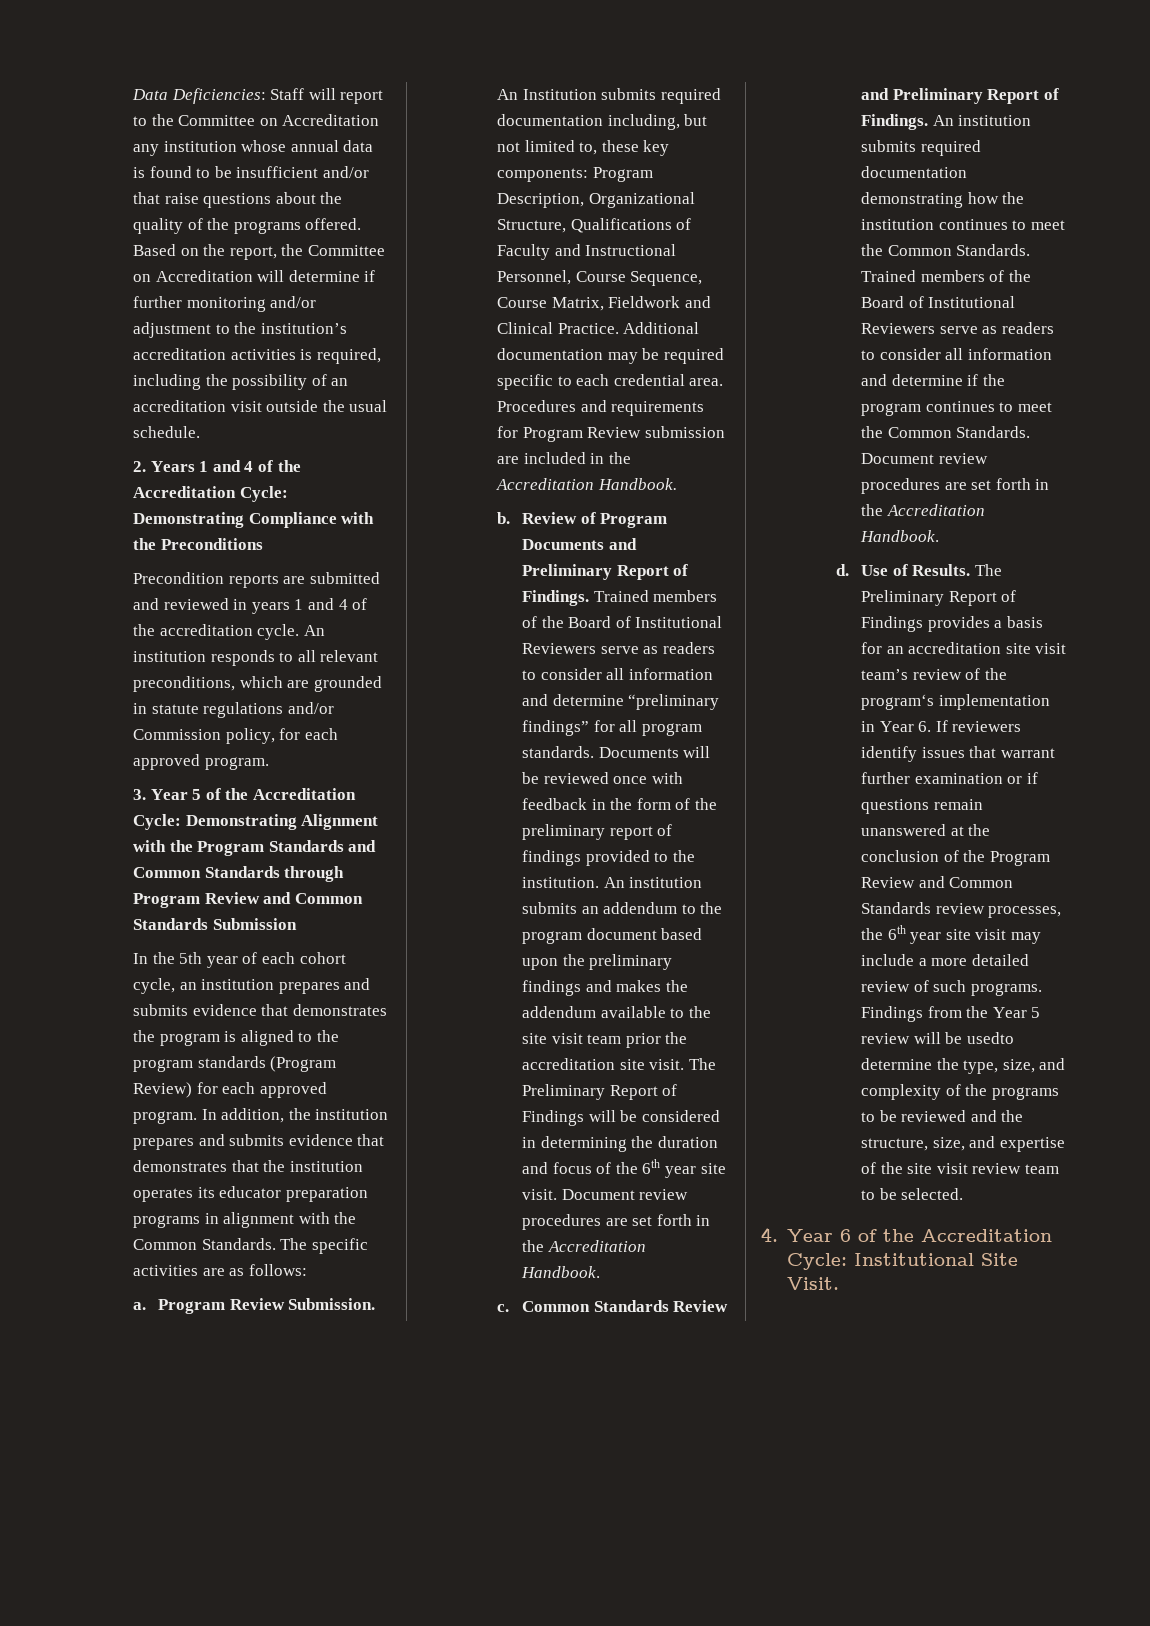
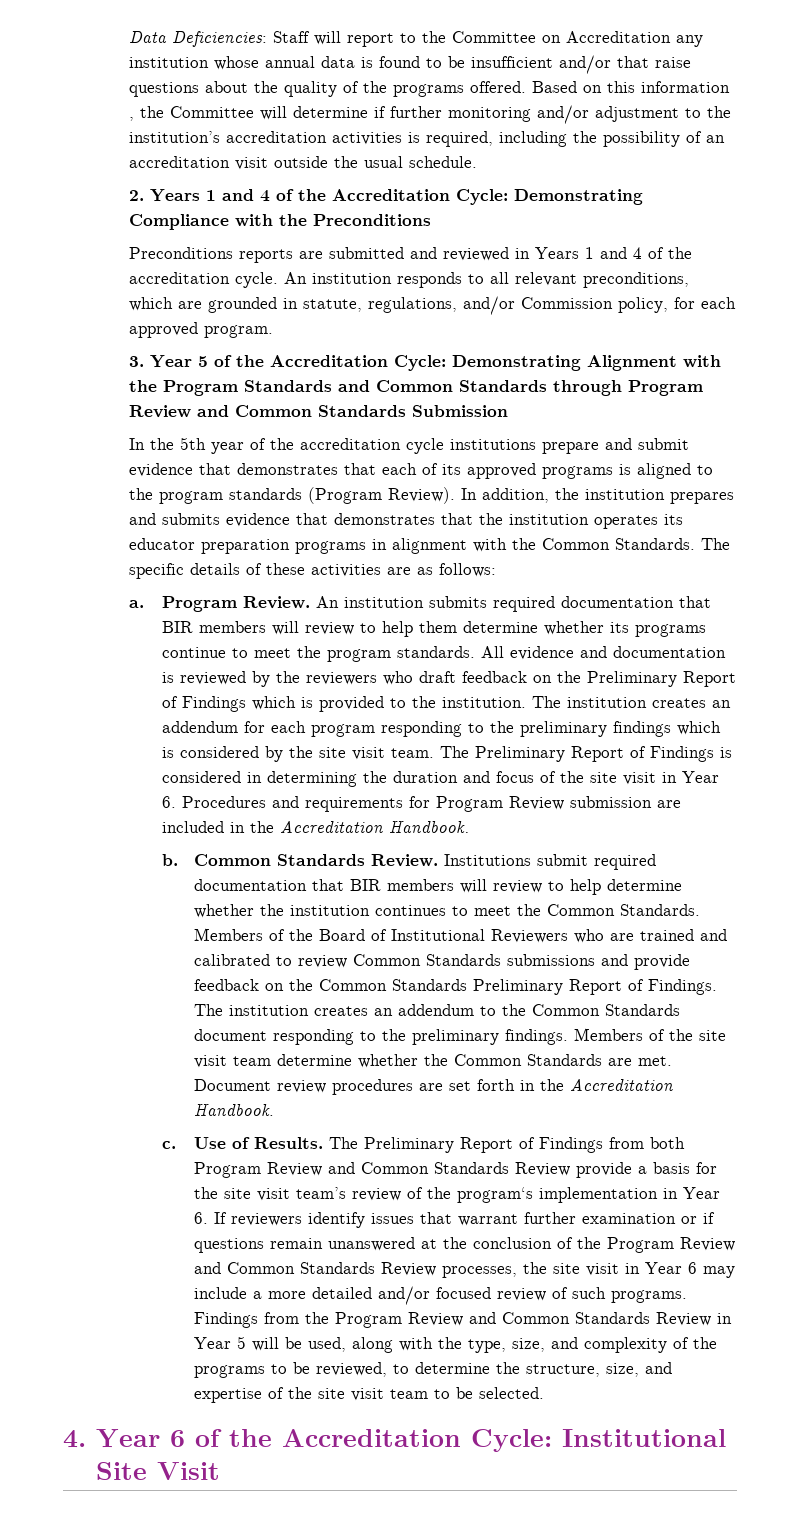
- Based on the report, the Committee on Accreditation will determine if further monitoring and/or adjustment to the institution’s accreditation activities is required, including the possibility of an accreditation visit outside the usual schedule.
+ Based on this information , the Committee will determine if further monitoring and/or adjustment to the institution’s accreditation activities is required, including the possibility of an accreditation visit outside the usual schedule.
- Precondition reports are submitted and reviewed in years 1 and 4 of the accreditation cycle.
+ Preconditions reports are submitted and reviewed in Years 1 and 4 of the accreditation cycle.
- An institution responds to all relevant preconditions, which are grounded in statute regulations and/or Commission policy, for each approved program.
+ An institution responds to all relevant preconditions, which are grounded in statute, regulations, and/or Commission policy, for each approved program.
- In the 5th year of each cohort cycle, an institution prepares and submits evidence that demonstrates the program is aligned to the program standards (Program Review) for each approved program.
+ In the 5th year of the accreditation cycle institutions prepare and submit evidence that demonstrates that each of its approved programs is aligned to the program standards (Program Review).
- The specific activities are as follows:
+ The specific details of these activities are as follows:
- Program Review Submission. An Institution submits required documentation including, but not limited to, these key components: Program Description, Organizational Structure, Qualifications of Faculty and Instructional Personnel, Course Sequence, Course Matrix, Fieldwork and Clinical Practice. Additional documentation may be required specific to each credential area. Procedures and requirements for Program Review submission are included in the Accreditation Handbook.
+ Program Review. An institution submits required documentation that BIR members will review to help them determine whether its programs continue to meet the program standards. All evidence and documentation is reviewed by the reviewers who draft feedback on the Preliminary Report of Findings which is provided to the institution. The institution creates an addendum for each program responding to the preliminary findings which is considered by the site visit team. The Preliminary Report of Findings is considered in determining the duration and focus of the site visit in Year 6. Procedures and requirements for Program Review submission are included in the Accreditation Handbook.
- Review of Program Documents and Preliminary Report of Findings. Trained members of the Board of Institutional Reviewers serve as readers to consider all information and determine “preliminary findings” for all program standards. Documents will be reviewed once with feedback in the form of the preliminary report of findings provided to the institution. An institution submits an addendum to the program document based upon the preliminary findings and makes the addendum available to the site visit team prior the accreditation site visit. The Preliminary Report of Findings will be considered in determining the duration and focus of the 6th year site visit. Document review procedures are set forth in the Accreditation Handbook.
- c. Common Standards Review and Preliminary Report of Findings. An institution submits required documentation demonstrating how the institution continues to meet the Common Standards.
+ Common Standards Review. Institutions submit required documentation that BIR members will review to help determine whether the institution continues to meet the Common Standards.
- Trained members of the Board of Institutional Reviewers serve as readers to consider all information and determine if the program continues to meet the Common Standards.
+ Members of the Board of Institutional Reviewers who are trained and calibrated to review Common Standards submissions and provide feedback on the Common Standards Preliminary Report of Findings. The institution creates an addendum to the Common Standards document responding to the preliminary findings. Members of the site visit team determine whether the Common Standards are met.
- d.
+ c.
- The Preliminary Report of Findings provides a basis for an accreditation site visit team’s review of the program‘s implementation in Year 6. If reviewers identify issues that warrant further examination or if questions remain unanswered at the conclusion of the Program Review and Common Standards review processes, the 6th year site visit may include a more detailed review of such programs.
+ The Preliminary Report of Findings from both Program Review and Common Standards Review provide a basis for the site visit team’s review of the program‘s implementation in Year 6. If reviewers identify issues that warrant further examination or if questions remain unanswered at the conclusion of the Program Review and Common Standards Review processes, the site visit in Year 6 may include a more detailed and/or focused review of such programs.
- Findings from the Year 5 review will be usedto determine the type, size, and complexity of the programs to be reviewed and the structure, size, and expertise of the site visit review team to be selected.
+ Findings from the Program Review and Common Standards Review in Year 5 will be used, along with the type, size, and complexity of the programs to be reviewed, to determine the structure, size, and expertise of the site visit team to be selected.
- 4. Year 6 of the Accreditation Cycle: Institutional Site Visit.
+ 4. Year 6 of the Accreditation Cycle: Institutional Site Visit

